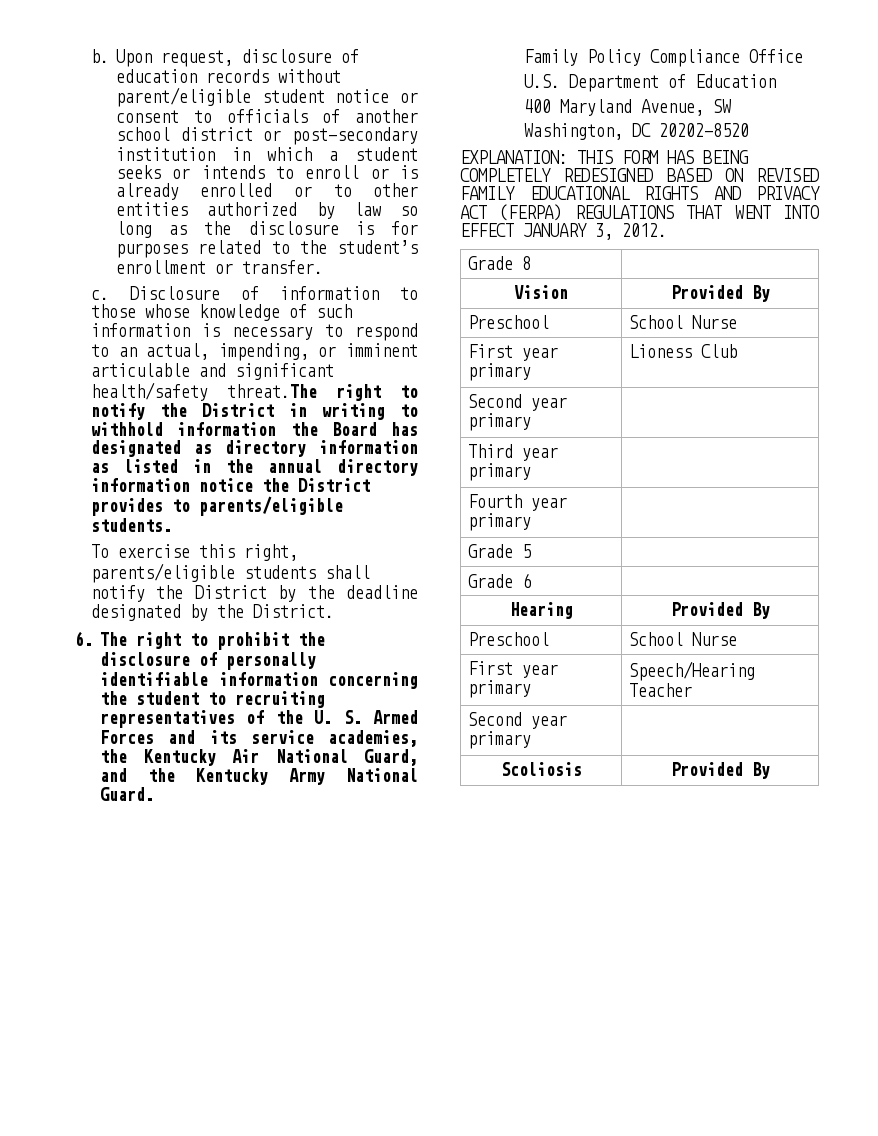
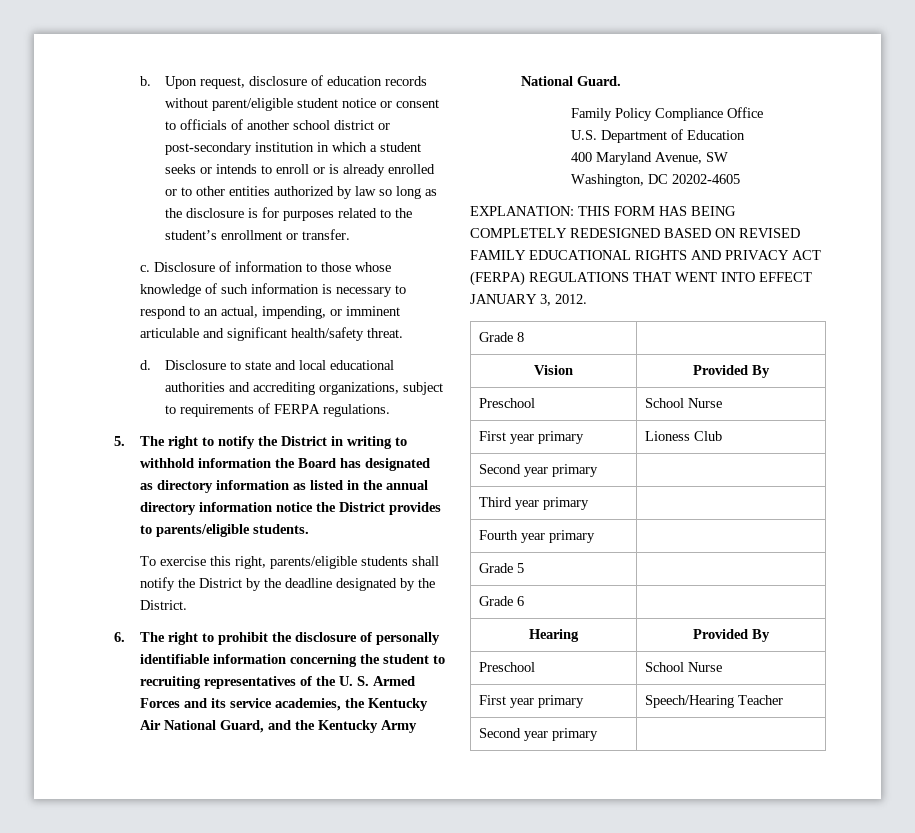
- Disclosure of information to those whose knowledge of such information is necessary to respond to an actual, impending, or imminent articulable and significant health/safety threat.The right to notify the District in writing to withhold information the Board has designated as directory information as listed in the annual directory information notice the District provides to parents/eligible students.
+ Disclosure of information to those whose knowledge of such information is necessary to respond to an actual, impending, or imminent articulable and significant health/safety threat.
+ d. Disclosure to state and local educational authorities and accrediting organizations, subject to requirements of FERPA regulations.
+ 5. The right to notify the District in writing to withhold information the Board has designated as directory information as listed in the annual directory information notice the District provides to parents/eligible students.
- Washington, DC 20202-8520
+ Washington, DC 20202-4605
- Scoliosis | Provided By

